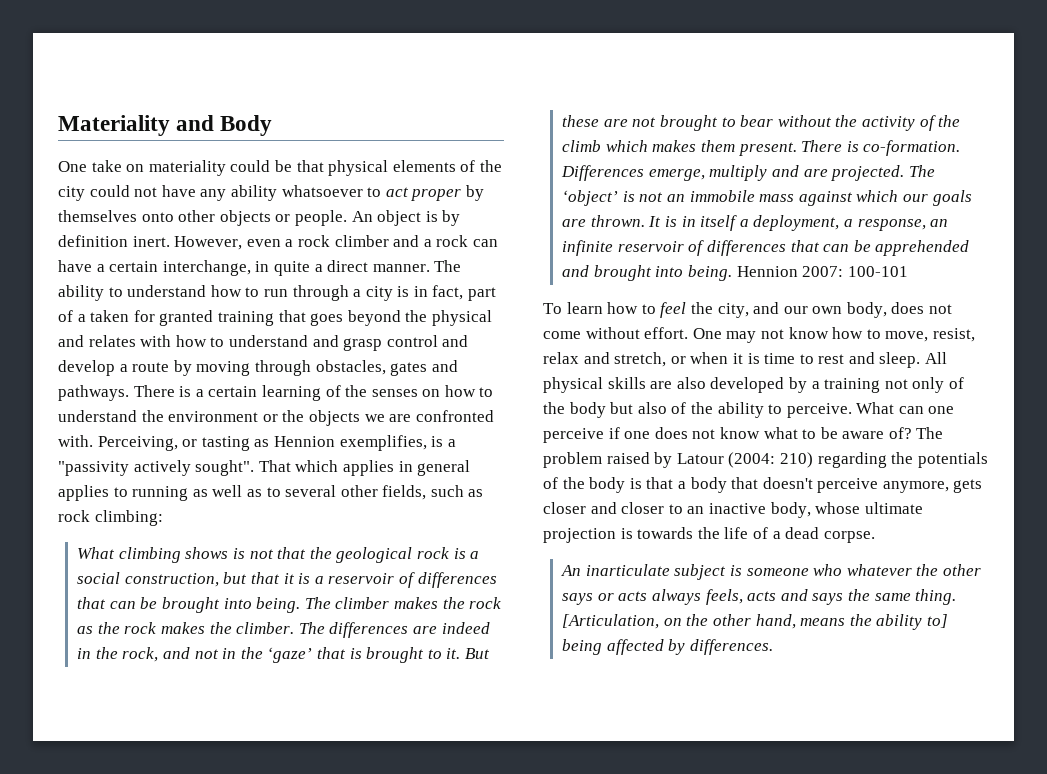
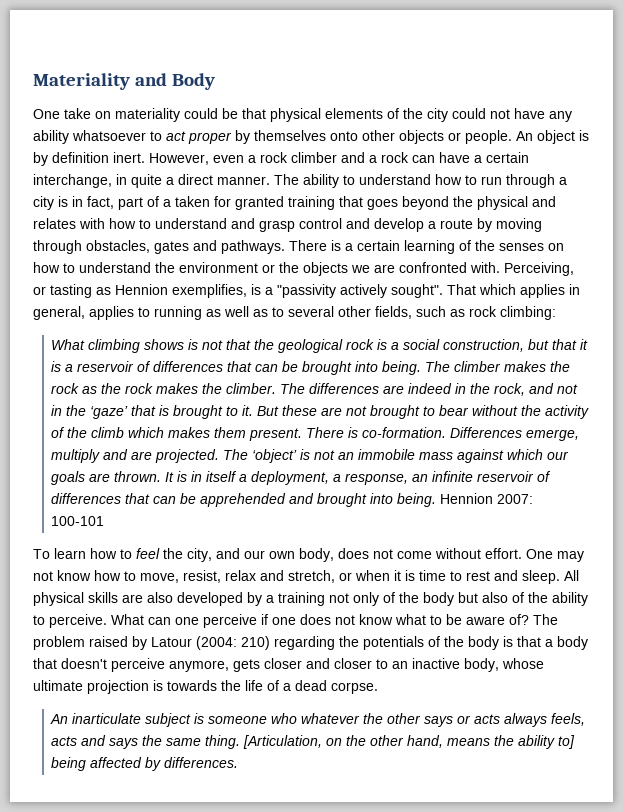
- That which applies in general applies to running as well as to several other fields, such as rock climbing:
+ That which applies in general, applies to running as well as to several other fields, such as rock climbing:

